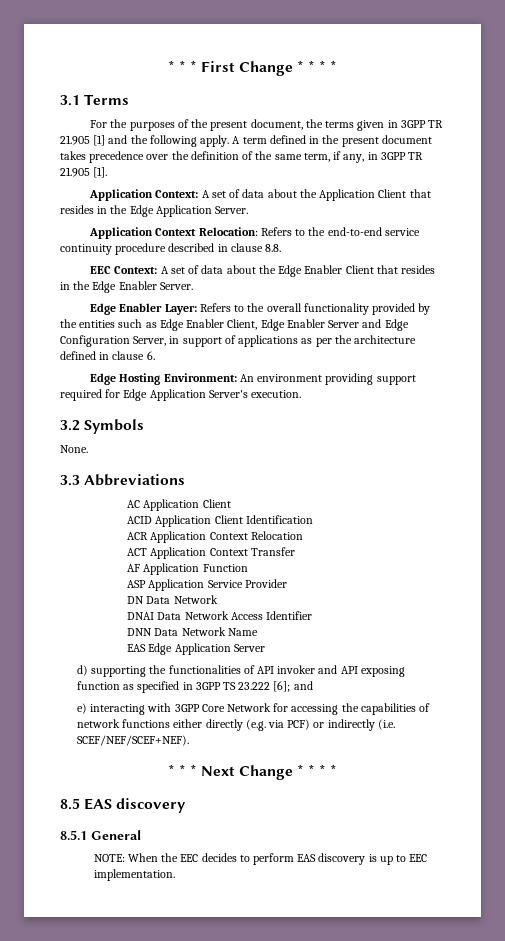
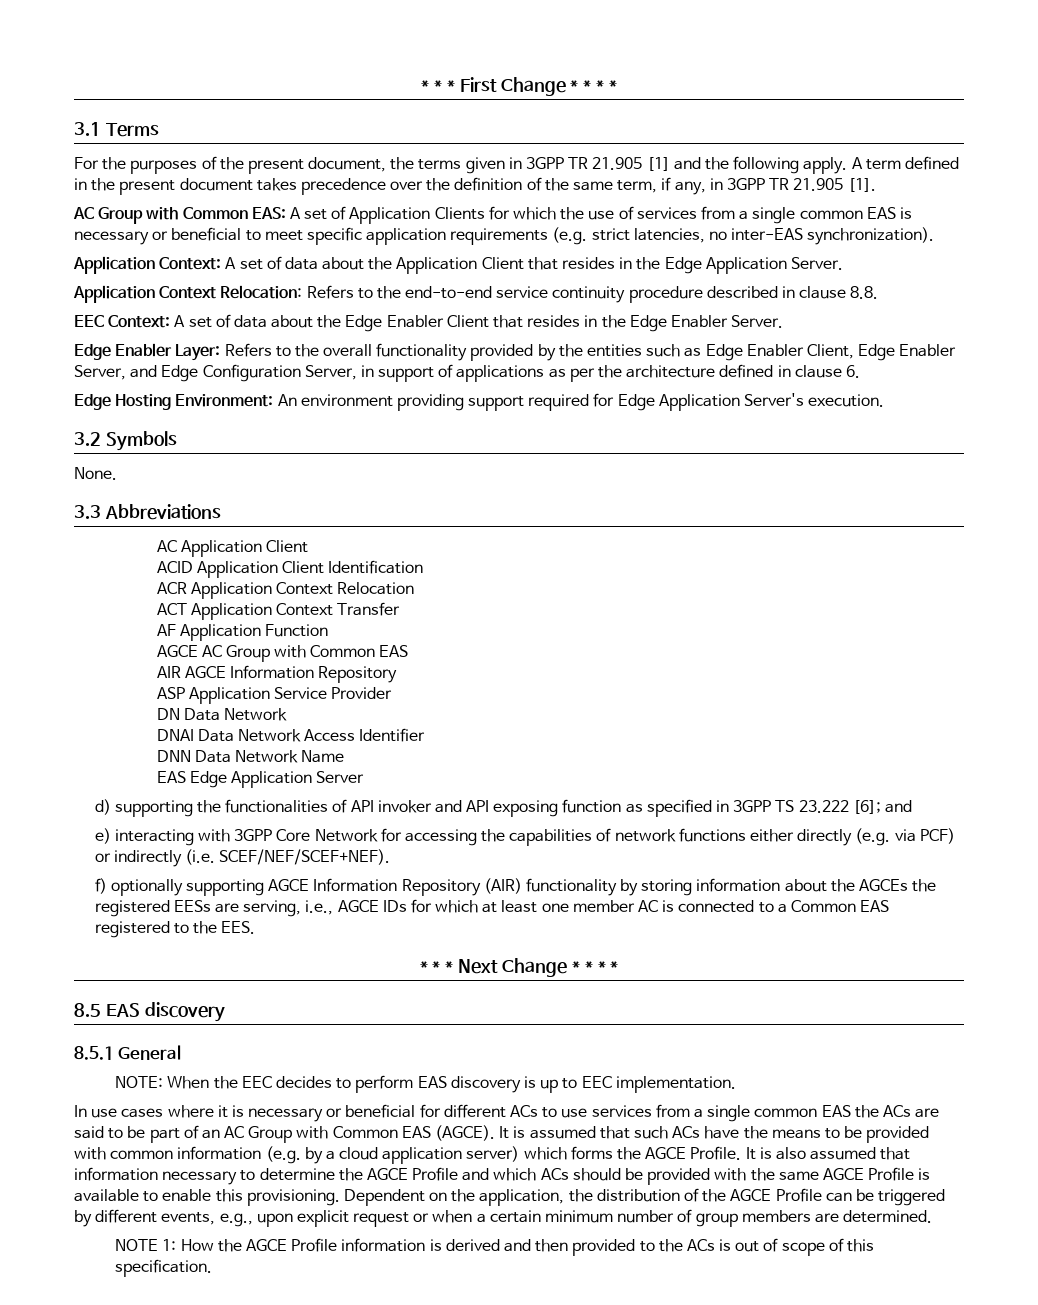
+ AC Group with Common EAS: A set of Application Clients for which the use of services from a single common EAS is necessary or beneficial to meet specific application requirements (e.g. strict latencies, no inter-EAS synchronization).
- Edge Enabler Layer: Refers to the overall functionality provided by the entities such as Edge Enabler Client, Edge Enabler Server and Edge Configuration Server, in support of applications as per the architecture defined in clause 6.
+ Edge Enabler Layer: Refers to the overall functionality provided by the entities such as Edge Enabler Client, Edge Enabler Server, and Edge Configuration Server, in support of applications as per the architecture defined in clause 6.
+ AGCE AC Group with Common EAS
+ AIR AGCE Information Repository
+ f) optionally supporting AGCE Information Repository (AIR) functionality by storing information about the AGCEs the registered EESs are serving, i.e., AGCE IDs for which at least one member AC is connected to a Common EAS registered to the EES.
+ In use cases where it is necessary or beneficial for different ACs to use services from a single common EAS the ACs are said to be part of an AC Group with Common EAS (AGCE). It is assumed that such ACs have the means to be provided with common information (e.g. by a cloud application server) which forms the AGCE Profile. It is also assumed that information necessary to determine the AGCE Profile and which ACs should be provided with the same AGCE Profile is available to enable this provisioning. Dependent on the application, the distribution of the AGCE Profile can be triggered by different events, e.g., upon explicit request or when a certain minimum number of group members are determined.
+ NOTE 1: How the AGCE Profile information is derived and then provided to the ACs is out of scope of this specification.

